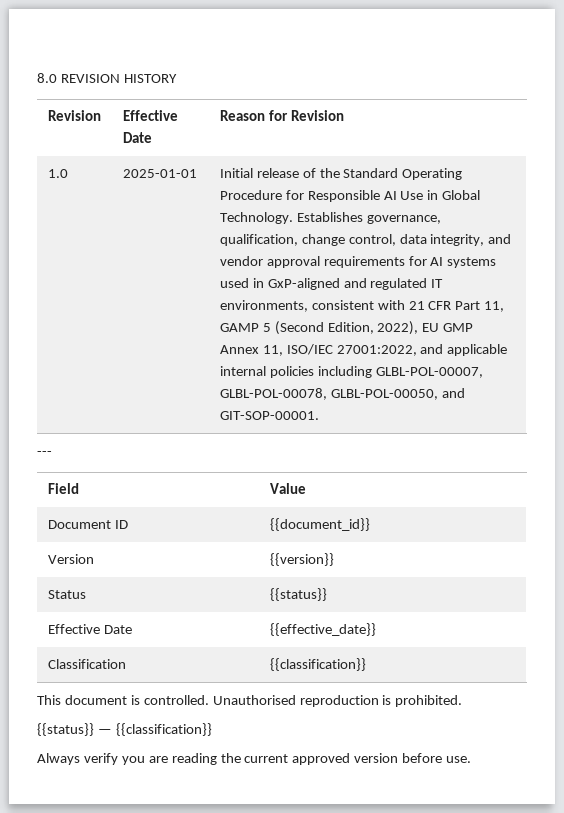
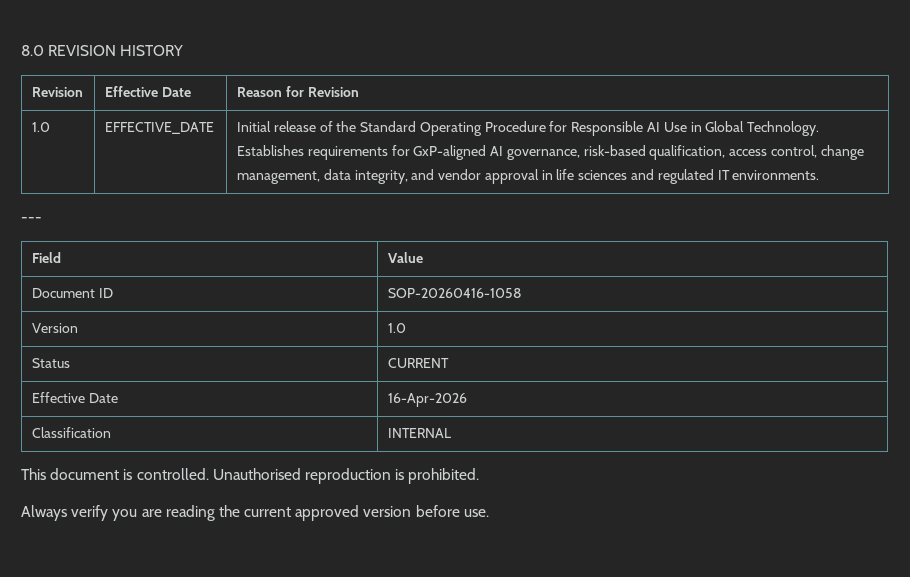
- 2025-01-01
+ EFFECTIVE_DATE
- Establishes governance, qualification, change control, data integrity, and vendor approval requirements for AI systems used in GxP-aligned and regulated IT environments, consistent with 21 CFR Part 11, GAMP 5 (Second Edition, 2022), EU GMP Annex 11, ISO/IEC 27001:2022, and applicable internal policies including GLBL-POL-00007, GLBL-POL-00078, GLBL-POL-00050, and GIT-SOP-00001.
+ Establishes requirements for GxP-aligned AI governance, risk-based qualification, access control, change management, data integrity, and vendor approval in life sciences and regulated IT environments.
- Document ID | {{document_id}}
+ Document ID | SOP-20260416-1058
- Version | {{version}}
+ Version | 1.0
- Status | {{status}}
- Effective Date | {{effective_date}}
+ Status | CURRENT
+ Effective Date | 16-Apr-2026
- Classification | {{classification}}
+ Classification | INTERNAL
- {{status}} — {{classification}}

